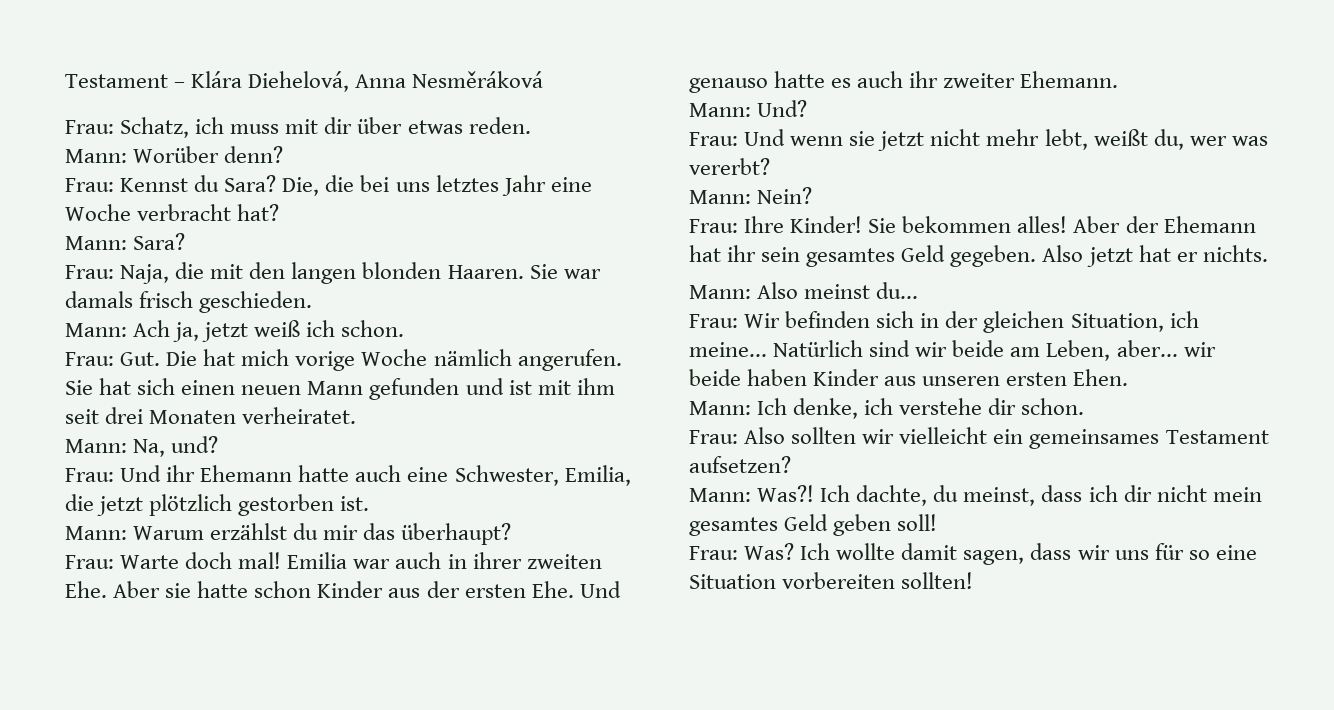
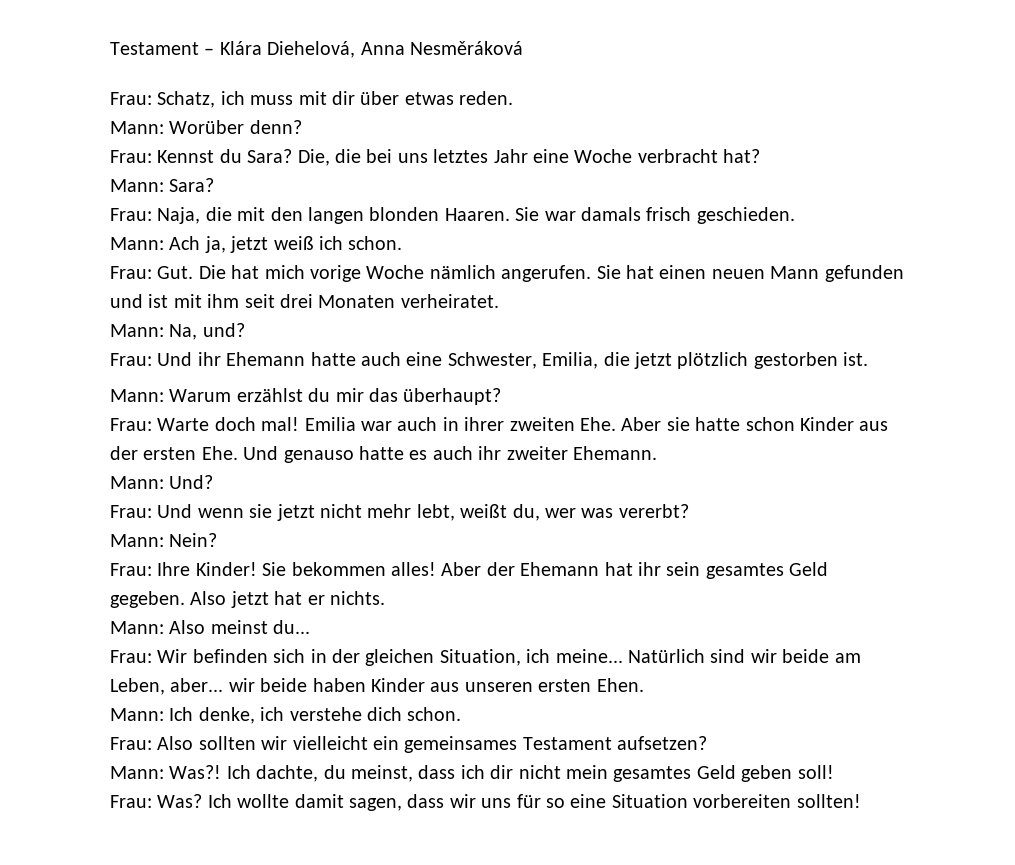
- Sie hat sich einen neuen Mann gefunden und ist mit ihm seit drei Monaten verheiratet.
+ Sie hat einen neuen Mann gefunden und ist mit ihm seit drei Monaten verheiratet.
- Mann: Ich denke, ich verstehe dir schon.
+ Mann: Ich denke, ich verstehe dich schon.

